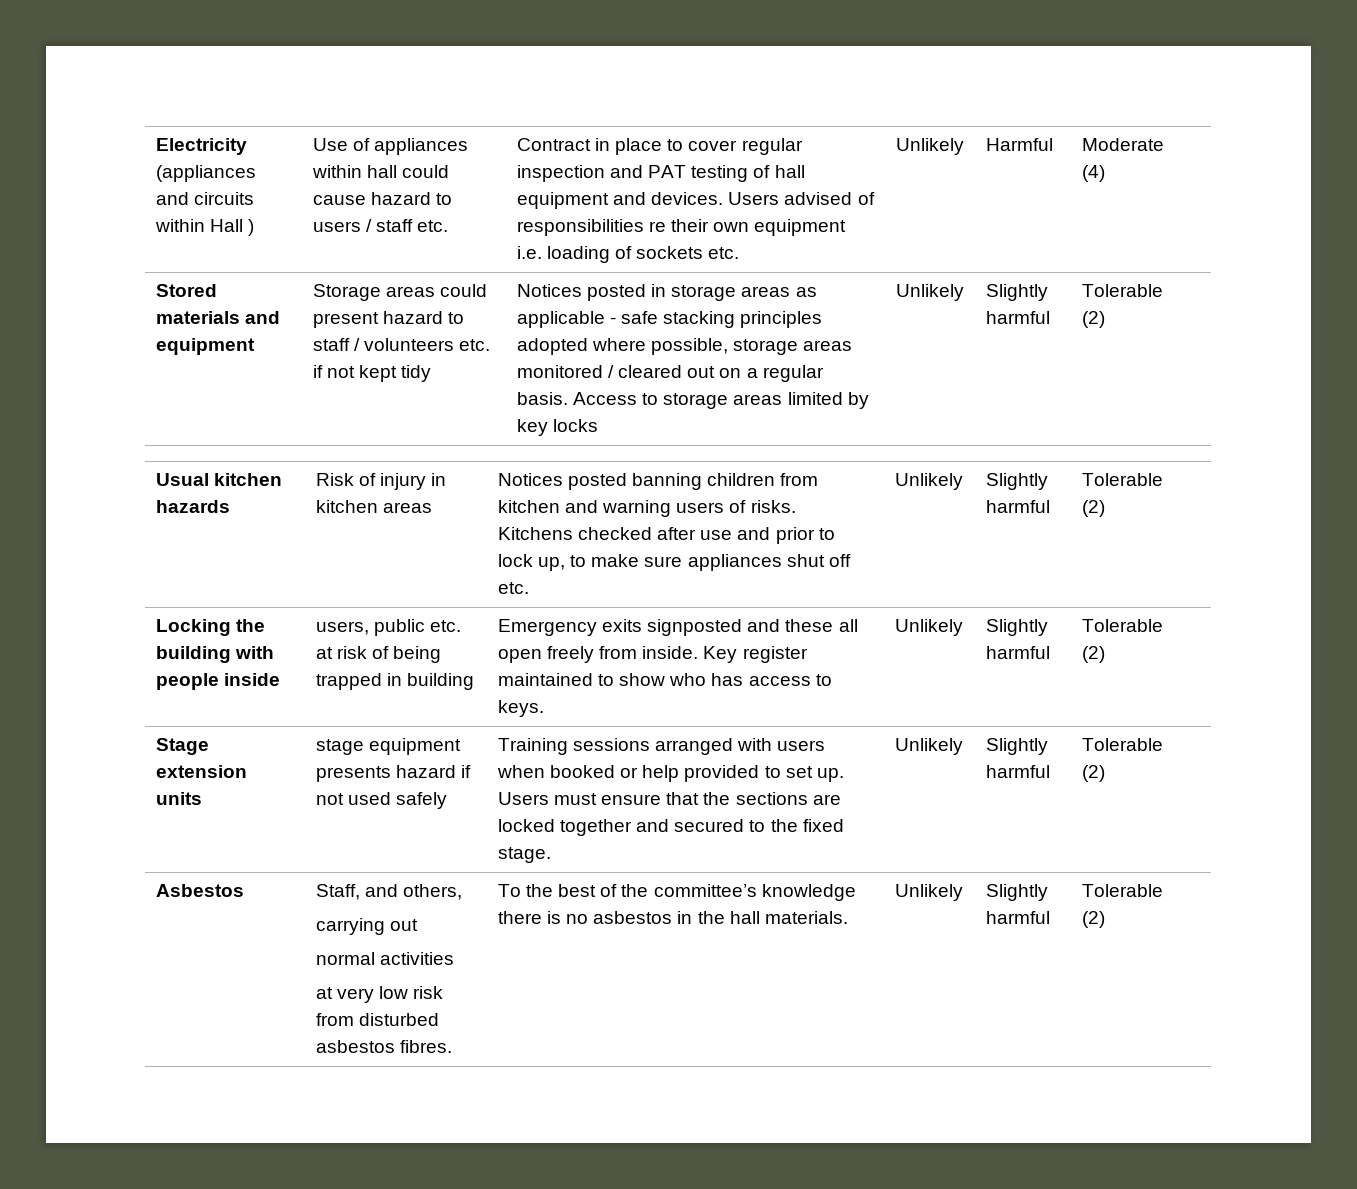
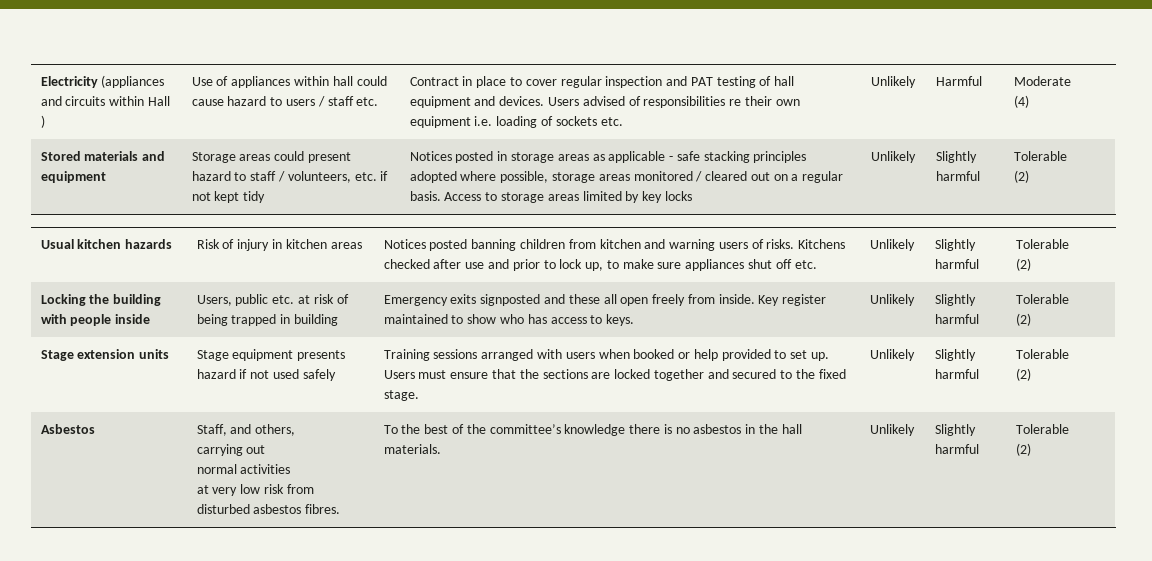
- Storage areas could present hazard to staff / volunteers etc. if not kept tidy
+ Storage areas could present hazard to staff / volunteers, etc. if not kept tidy
- users, public etc. at risk of being trapped in building
+ Users, public etc. at risk of being trapped in building
- stage equipment presents hazard if not used safely
+ Stage equipment presents hazard if not used safely

